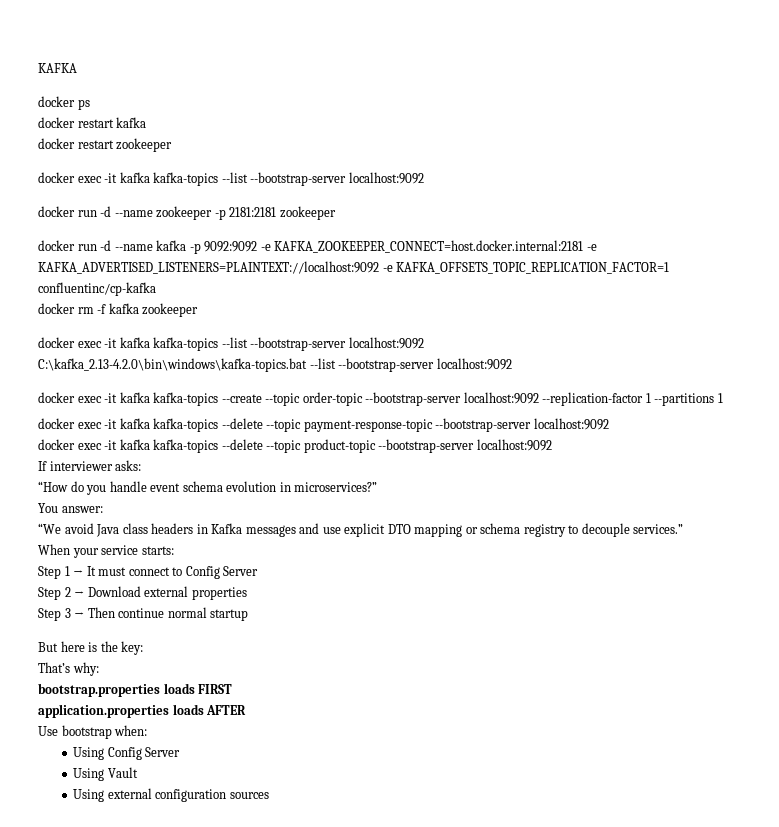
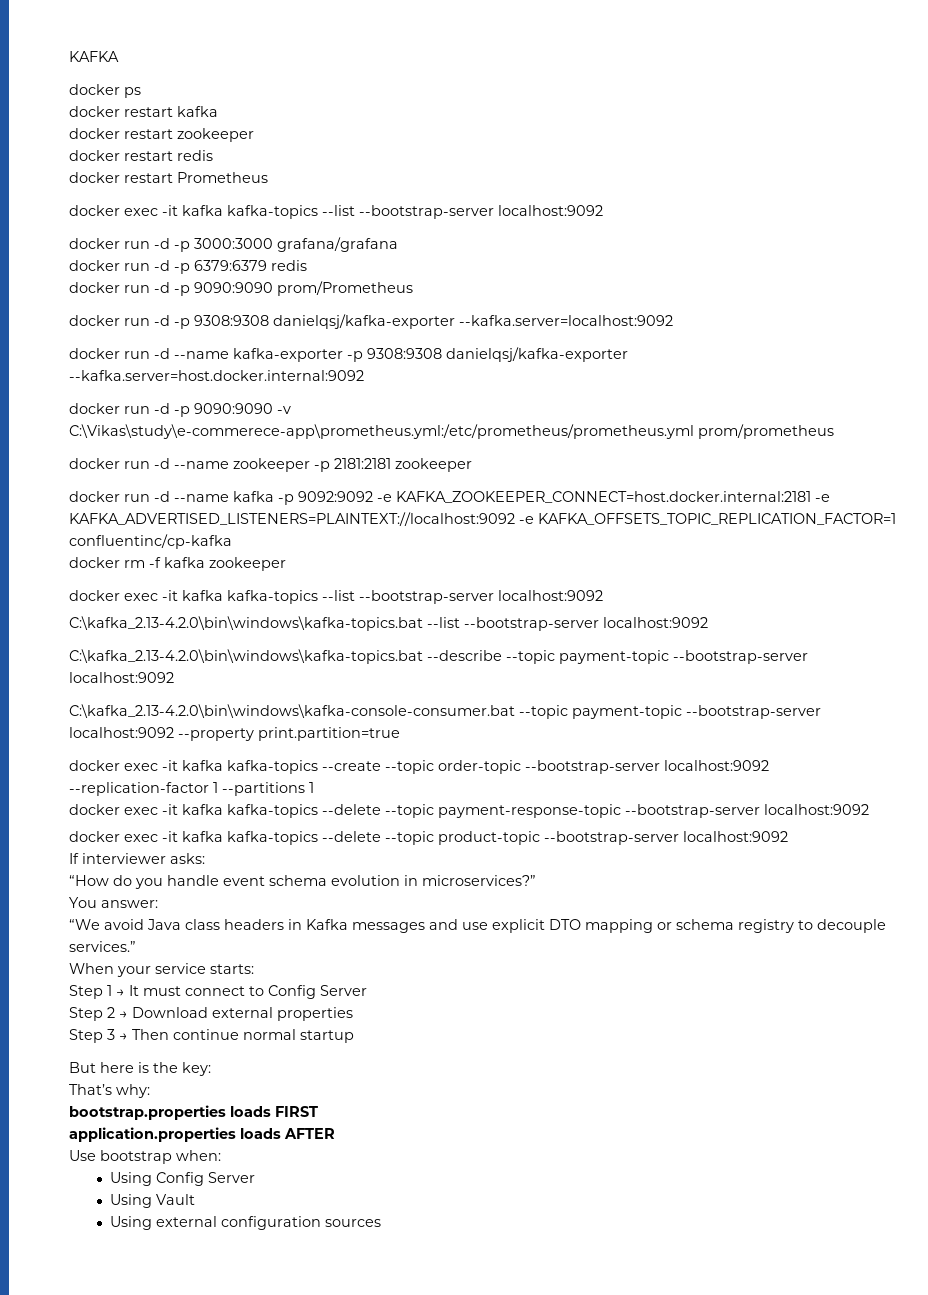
  docker restart zookeeper
+ docker restart redis
+ docker restart Prometheus
  docker exec -it kafka kafka-topics --list --bootstrap-server localhost:9092
+ docker run -d -p 3000:3000 grafana/grafana
+ docker run -d -p 6379:6379 redis
+ docker run -d -p 9090:9090 prom/Prometheus
+ docker run -d -p 9308:9308 danielqsj/kafka-exporter --kafka.server=localhost:9092
+ docker run -d --name kafka-exporter -p 9308:9308 danielqsj/kafka-exporter --kafka.server=host.docker.internal:9092
+ docker run -d -p 9090:9090 -v C:\Vikas\study\e-commerece-app\prometheus.yml:/etc/prometheus/prometheus.yml prom/prometheus
+ C:\kafka_2.13-4.2.0\bin\windows\kafka-topics.bat --describe --topic payment-topic --bootstrap-server localhost:9092
+ C:\kafka_2.13-4.2.0\bin\windows\kafka-console-consumer.bat --topic payment-topic --bootstrap-server localhost:9092 --property print.partition=true

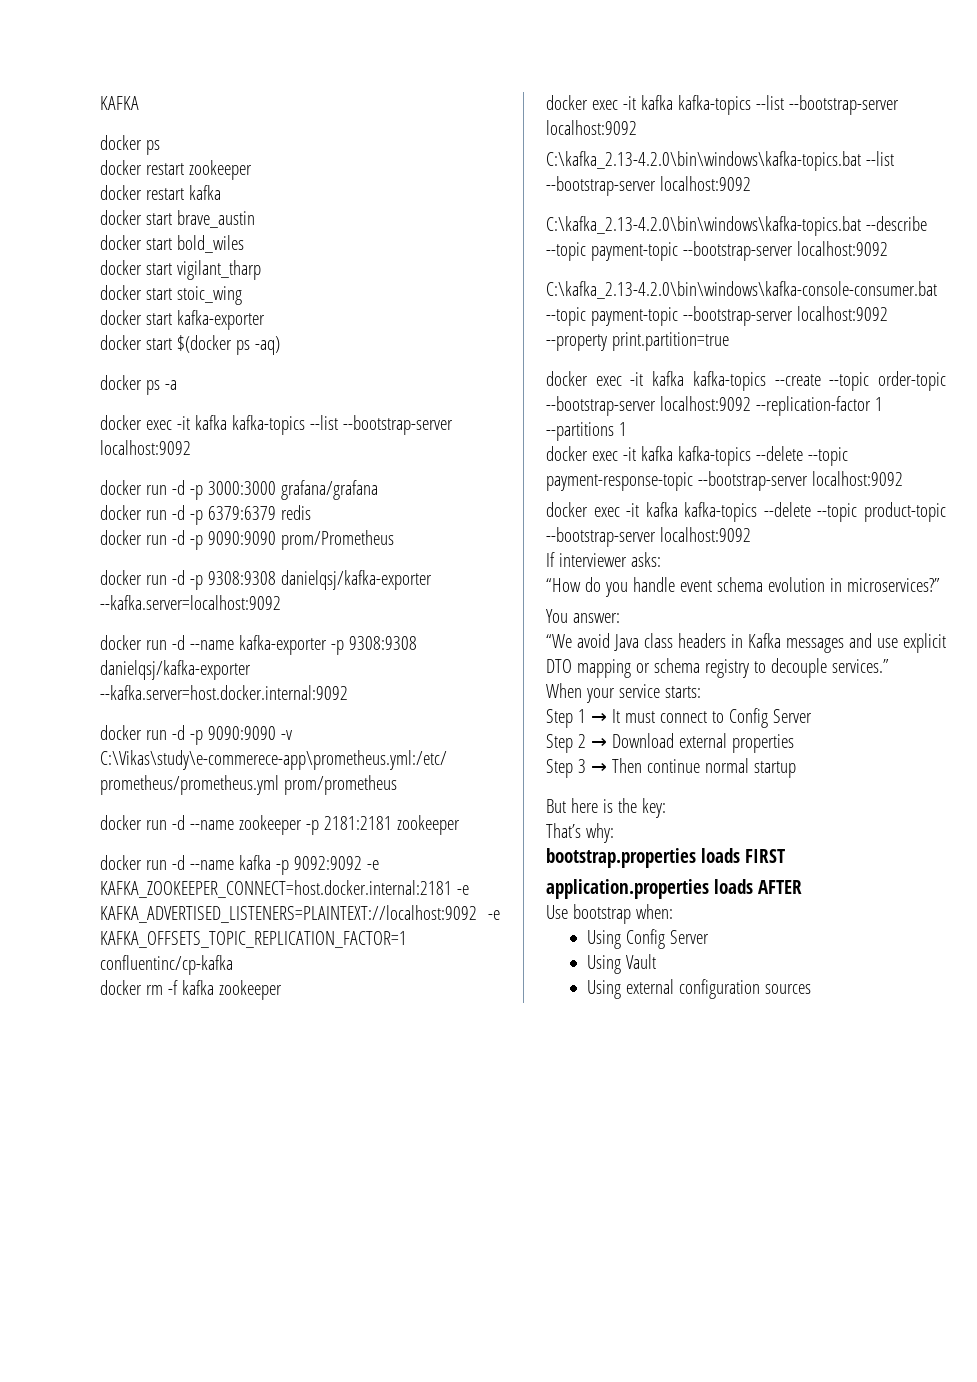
- docker restart kafka
- docker restart redis
- docker restart Prometheus
+ docker restart kafka
+ docker start brave_austin
+ docker start bold_wiles
+ docker start vigilant_tharp
+ docker start stoic_wing
+ docker start kafka-exporter
+ docker start $(docker ps -aq)
+ docker ps -a

